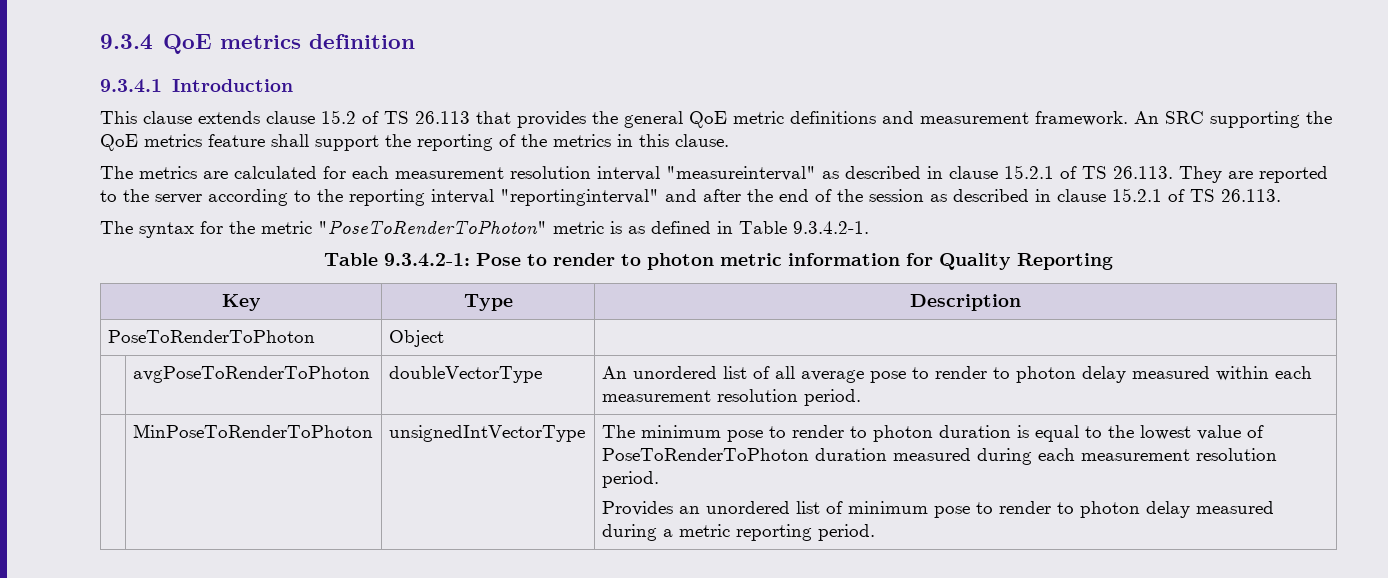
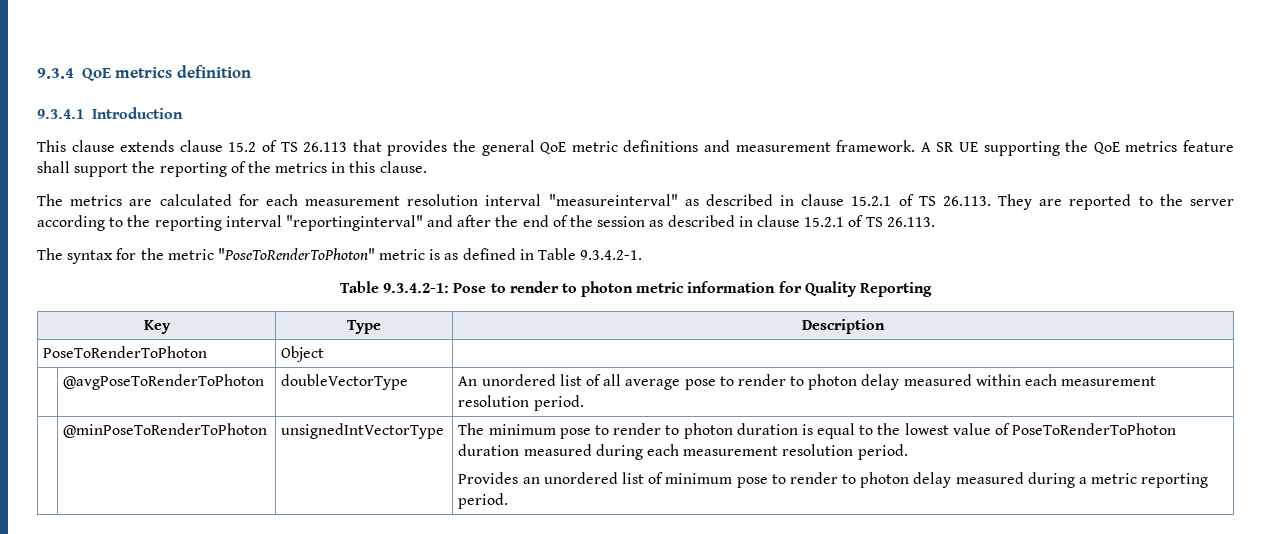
- An SRC supporting the QoE metrics feature shall support the reporting of the metrics in this clause.
+ A SR UE supporting the QoE metrics feature shall support the reporting of the metrics in this clause.
- | avgPoseToRenderToPhoton | doubleVectorType | An unordered list of all average pose to render to photon delay measured within each measurement resolution period.
+ | @avgPoseToRenderToPhoton | doubleVectorType | An unordered list of all average pose to render to photon delay measured within each measurement resolution period.
- MinPoseToRenderToPhoton
+ @minPoseToRenderToPhoton

